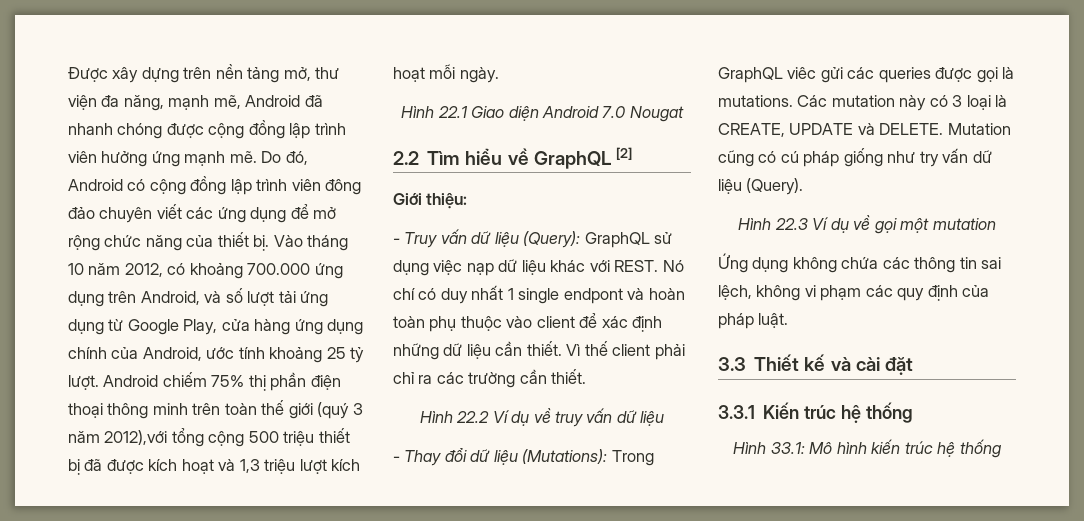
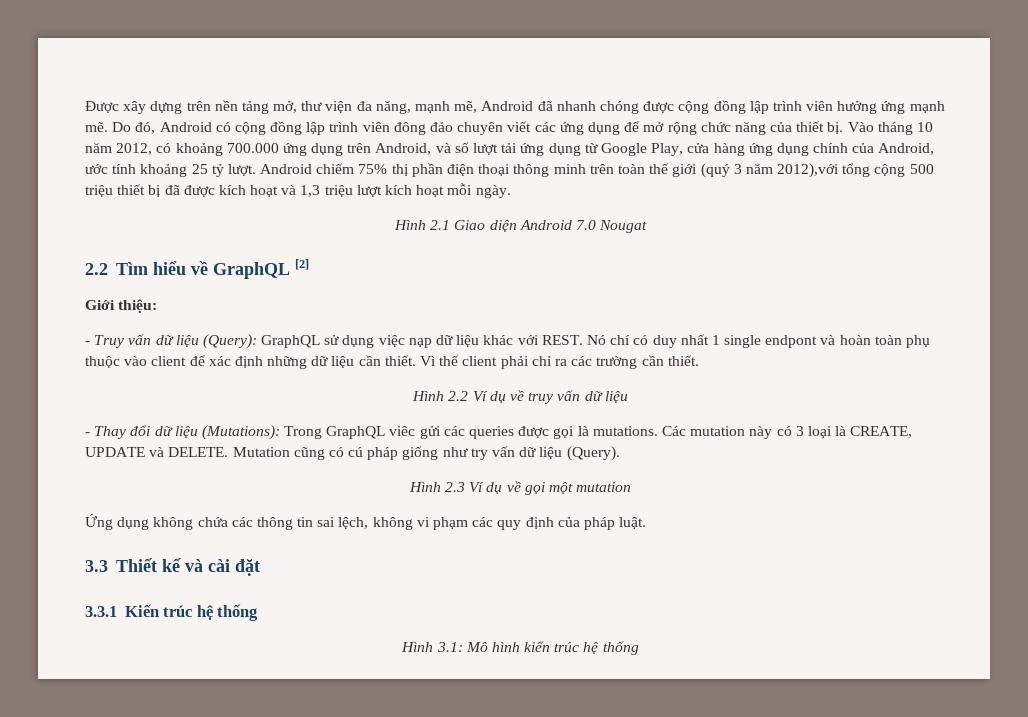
- Hình 22.1 Giao diện Android 7.0 Nougat
+ Hình 2.1 Giao diện Android 7.0 Nougat
- Hình 22.2 Ví dụ về truy vấn dữ liệu
+ Hình 2.2 Ví dụ về truy vấn dữ liệu
- Hình 22.3 Ví dụ về gọi một mutation
+ Hình 2.3 Ví dụ về gọi một mutation
- Hình 33.1: Mô hình kiến trúc hệ thống
+ Hình 3.1: Mô hình kiến trúc hệ thống

